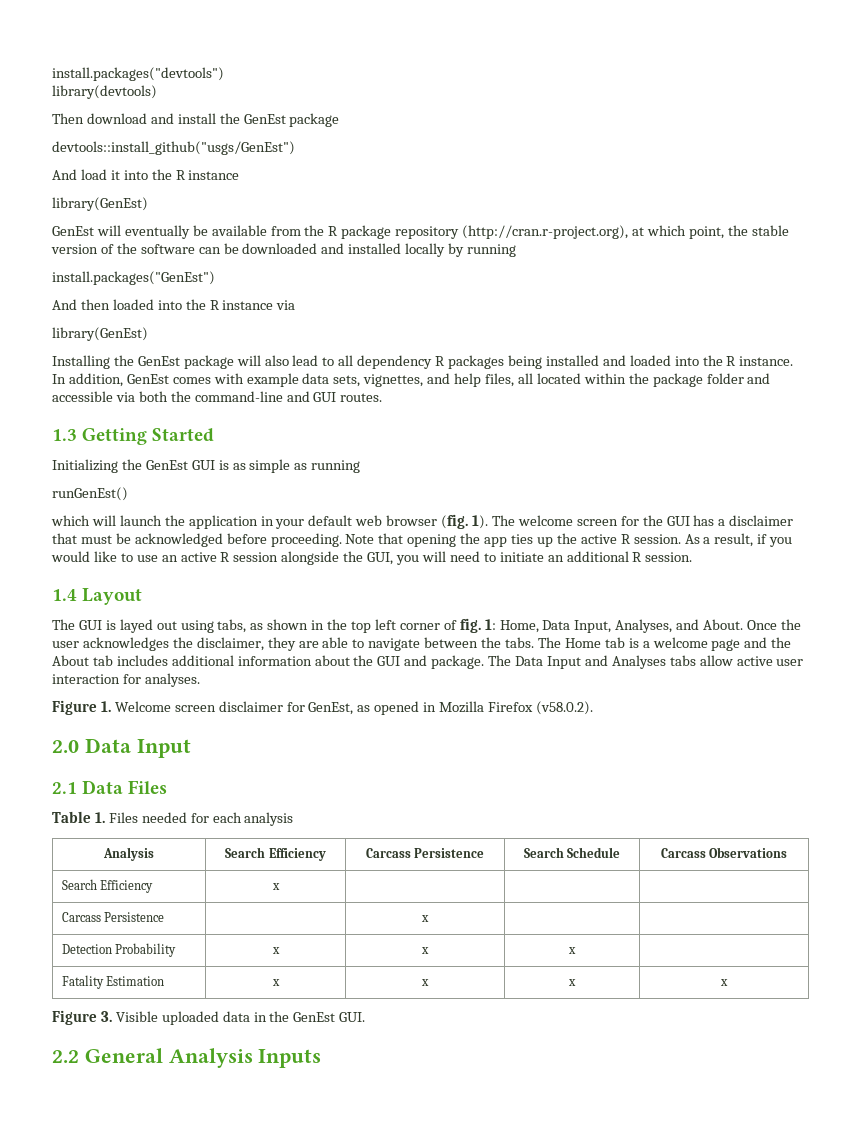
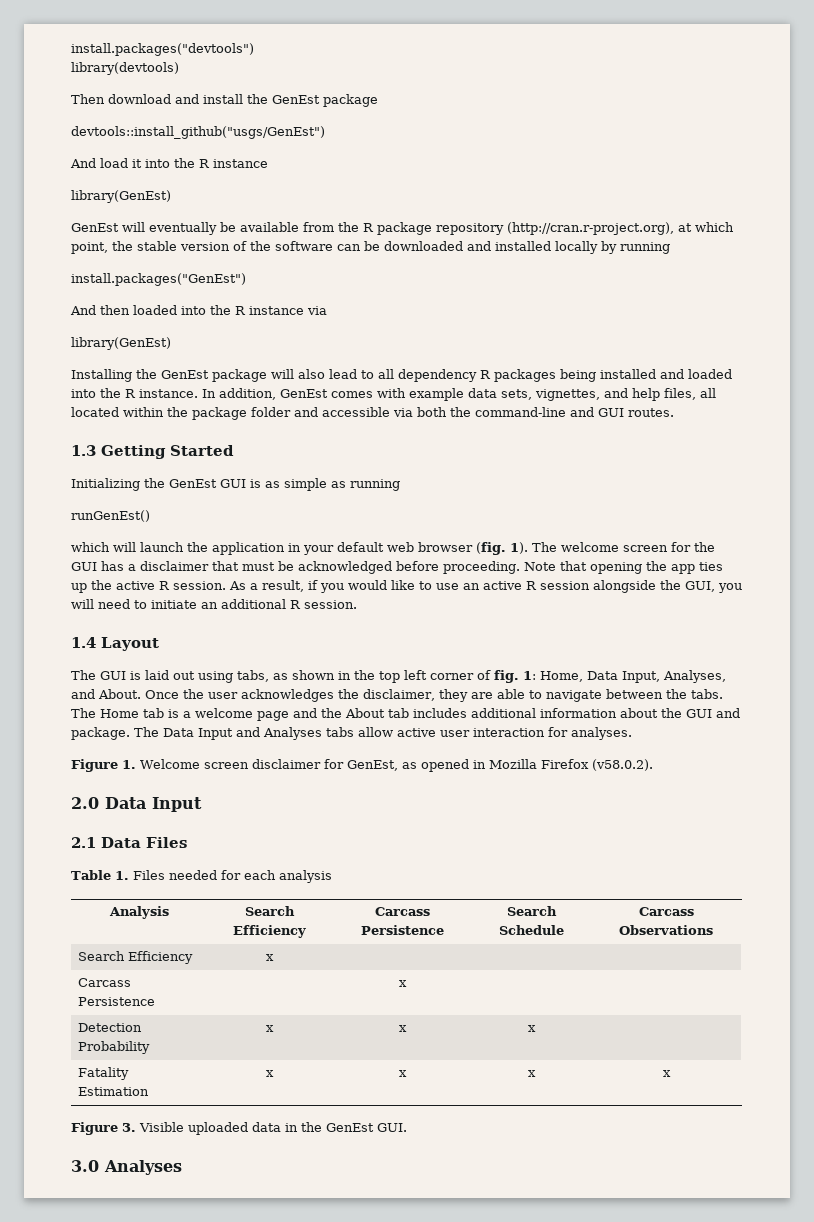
- The GUI is layed out using tabs, as shown in the top left corner of fig. 1: Home, Data Input, Analyses, and About.
+ The GUI is laid out using tabs, as shown in the top left corner of fig. 1: Home, Data Input, Analyses, and About.
- 2.2 General Analysis Inputs
+ 3.0 Analyses

